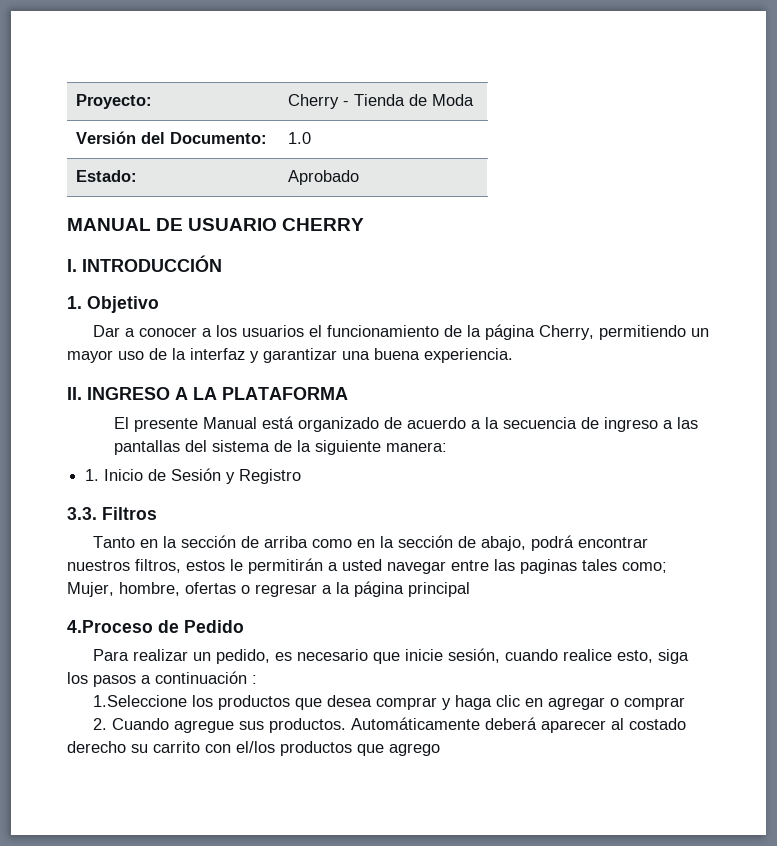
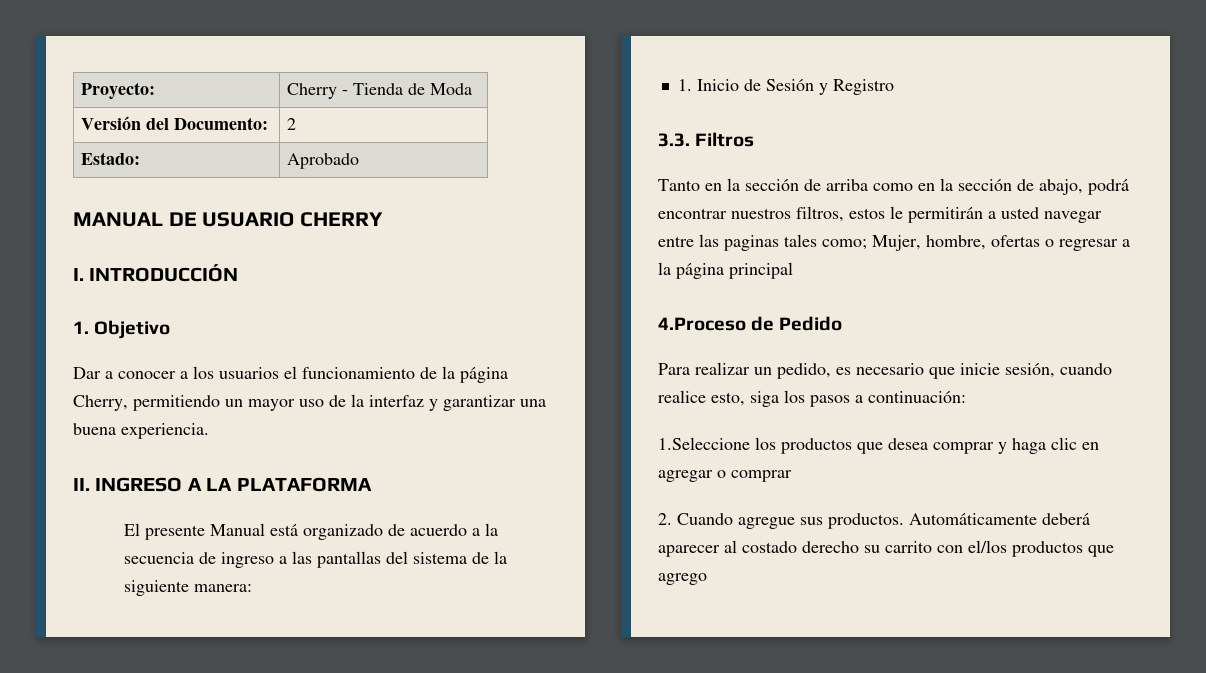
- Versión del Documento: | 1.0
+ Versión del Documento: | 2
- Para realizar un pedido, es necesario que inicie sesión, cuando realice esto, siga los pasos a continuación :
+ Para realizar un pedido, es necesario que inicie sesión, cuando realice esto, siga los pasos a continuación:

